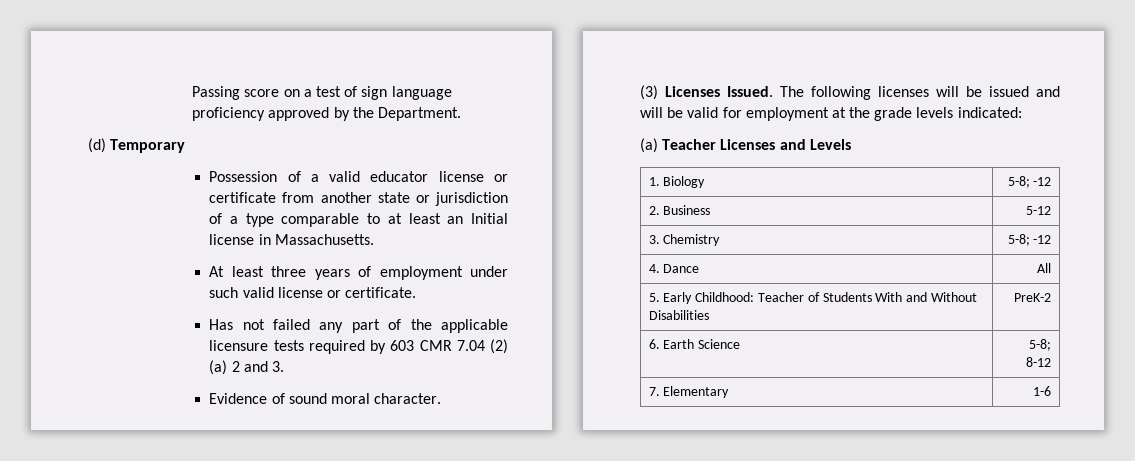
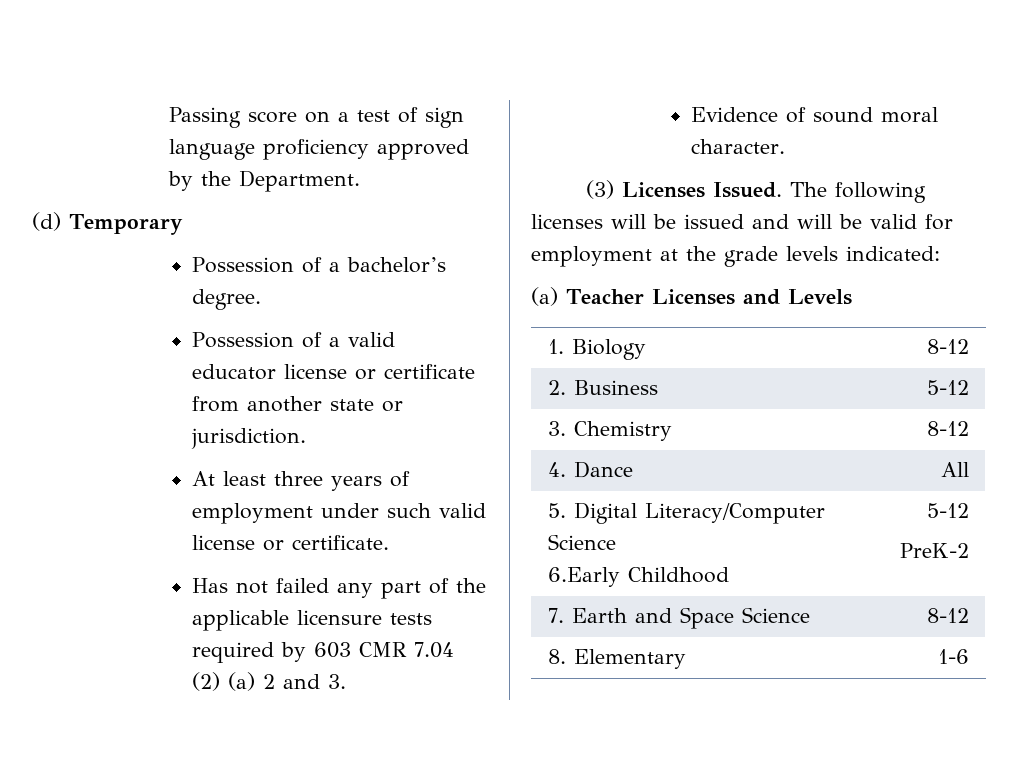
+ Possession of a bachelor’s degree.
- Possession of a valid educator license or certificate from another state or jurisdiction of a type comparable to at least an Initial license in Massachusetts.
+ Possession of a valid educator license or certificate from another state or jurisdiction.
- 1. Biology | 5-8; -12
+ 1. Biology | 8-12
- 3. Chemistry | 5-8; -12
+ 3. Chemistry | 8-12
- 5. Early Childhood: Teacher of Students With and Without Disabilities | PreK-2
- 6. Earth Science | 5-8; 8-12
- 7. Elementary | 1-6
+ 5. Digital Literacy/Computer Science
+ 6.Early Childhood | 5-12
+ PreK-2
+ 7. Earth and Space Science | 8-12
+ 8. Elementary | 1-6

